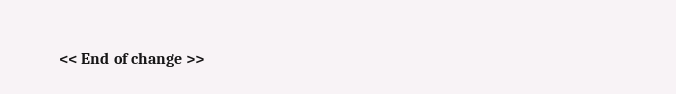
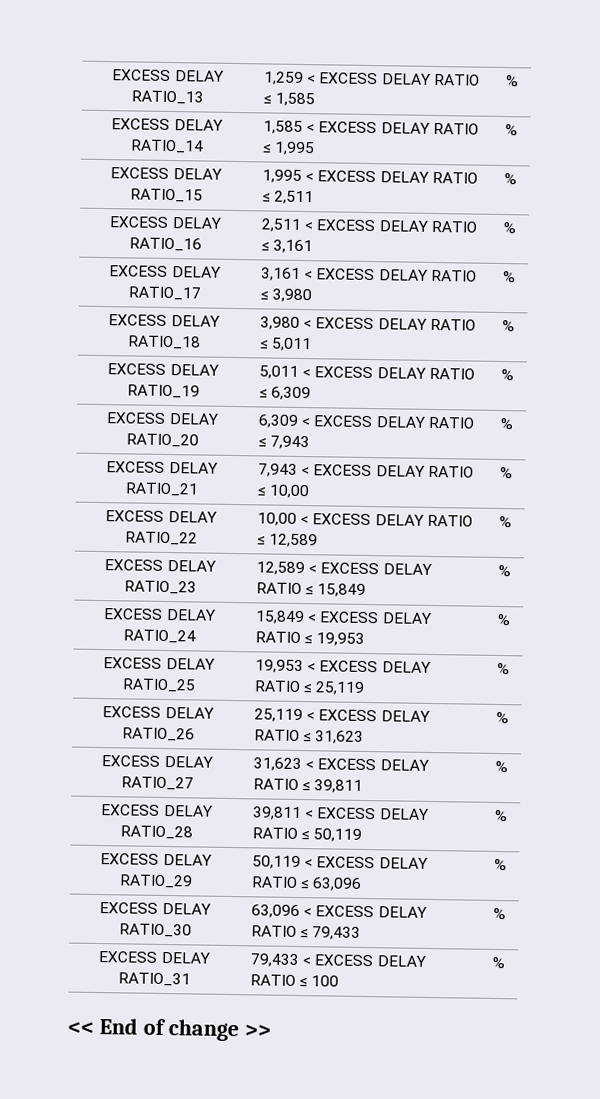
+ EXCESS DELAY RATIO_13 | 1,259 < EXCESS DELAY RATIO ≤ 1,585 | %
+ EXCESS DELAY RATIO_14 | 1,585 < EXCESS DELAY RATIO ≤ 1,995 | %
+ EXCESS DELAY RATIO_15 | 1,995 < EXCESS DELAY RATIO ≤ 2,511 | %
+ EXCESS DELAY RATIO_16 | 2,511 < EXCESS DELAY RATIO ≤ 3,161 | %
+ EXCESS DELAY RATIO_17 | 3,161 < EXCESS DELAY RATIO ≤ 3,980 | %
+ EXCESS DELAY RATIO_18 | 3,980 < EXCESS DELAY RATIO ≤ 5,011 | %
+ EXCESS DELAY RATIO_19 | 5,011 < EXCESS DELAY RATIO ≤ 6,309 | %
+ EXCESS DELAY RATIO_20 | 6,309 < EXCESS DELAY RATIO ≤ 7,943 | %
+ EXCESS DELAY RATIO_21 | 7,943 < EXCESS DELAY RATIO ≤ 10,00 | %
+ EXCESS DELAY RATIO_22 | 10,00 < EXCESS DELAY RATIO ≤ 12,589 | %
+ EXCESS DELAY RATIO_23 | 12,589 < EXCESS DELAY RATIO ≤ 15,849 | %
+ EXCESS DELAY RATIO_24 | 15,849 < EXCESS DELAY RATIO ≤ 19,953 | %
+ EXCESS DELAY RATIO_25 | 19,953 < EXCESS DELAY RATIO ≤ 25,119 | %
+ EXCESS DELAY RATIO_26 | 25,119 < EXCESS DELAY RATIO ≤ 31,623 | %
+ EXCESS DELAY RATIO_27 | 31,623 < EXCESS DELAY RATIO ≤ 39,811 | %
+ EXCESS DELAY RATIO_28 | 39,811 < EXCESS DELAY RATIO ≤ 50,119 | %
+ EXCESS DELAY RATIO_29 | 50,119 < EXCESS DELAY RATIO ≤ 63,096 | %
+ EXCESS DELAY RATIO_30 | 63,096 < EXCESS DELAY RATIO ≤ 79,433 | %
+ EXCESS DELAY RATIO_31 | 79,433 < EXCESS DELAY RATIO ≤ 100 | %

